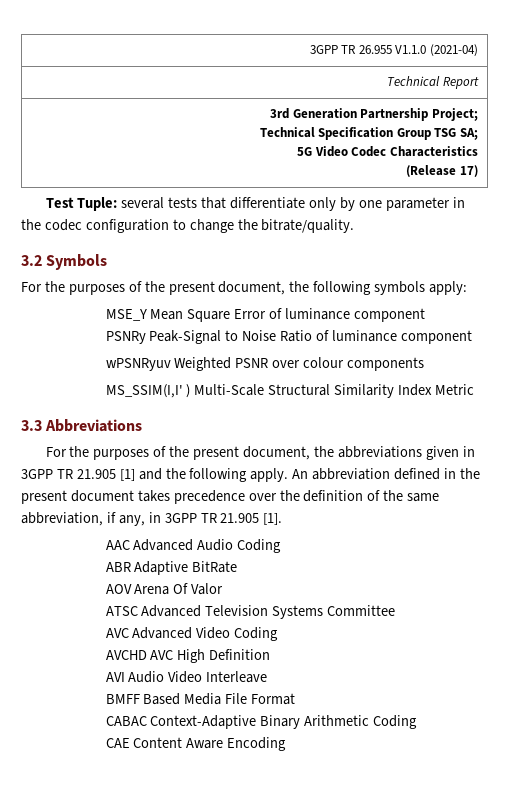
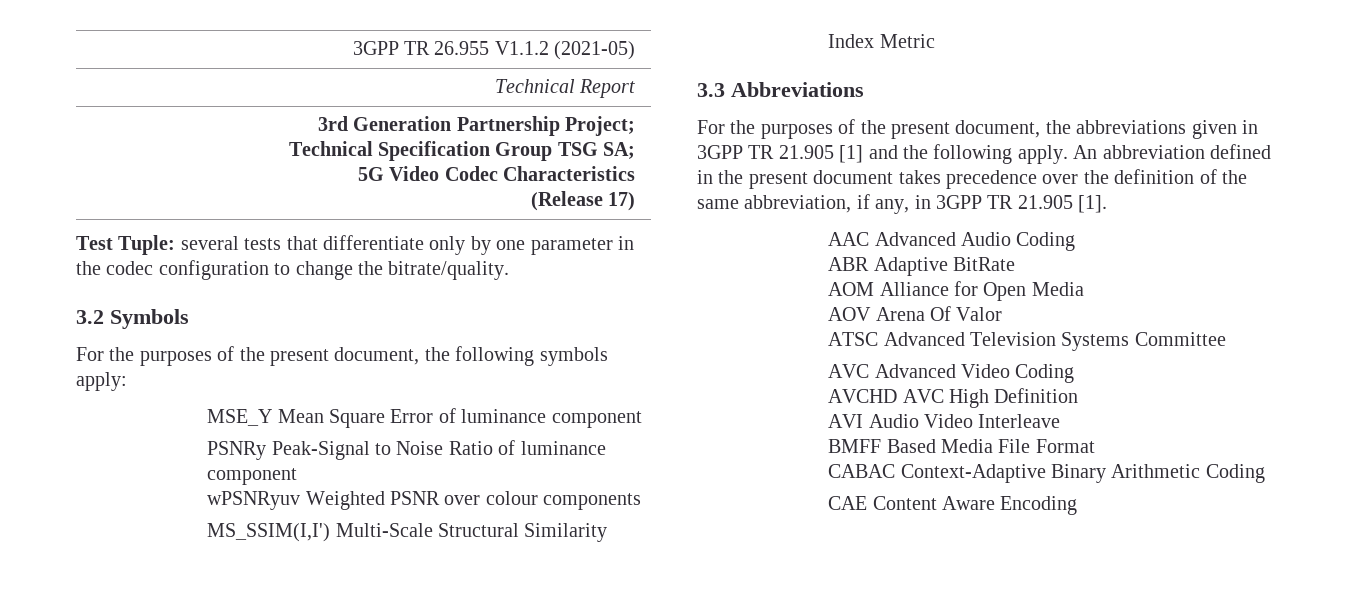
- 3GPP TR 26.955 V1.1.0 (2021-04)
+ 3GPP TR 26.955 V1.1.2 (2021-05)
- MS_SSIM(I,I' ) Multi-Scale Structural Similarity Index Metric
+ MS_SSIM(I,I') Multi-Scale Structural Similarity Index Metric
+ AOM Alliance for Open Media

